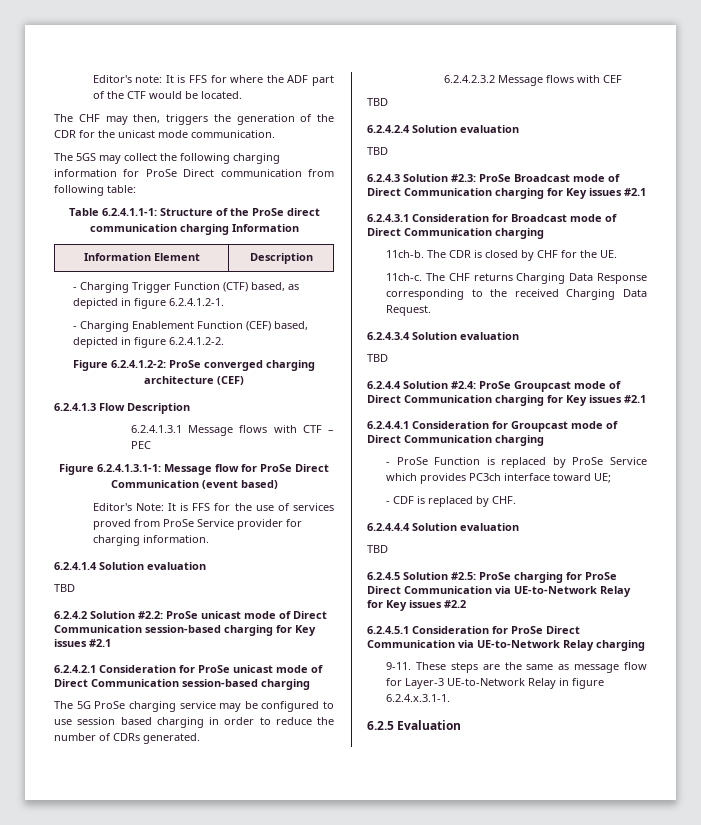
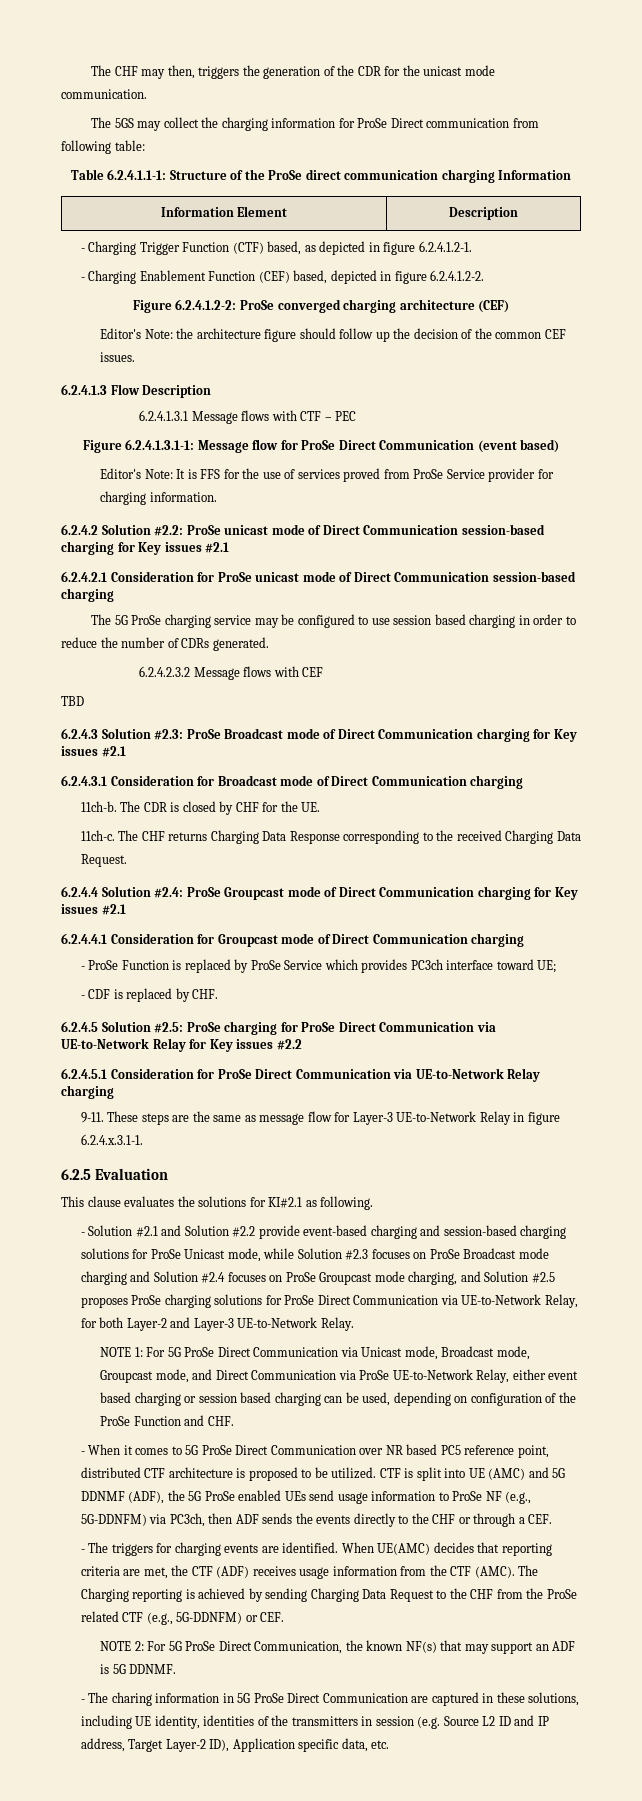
- Editor's note: It is FFS for where the ADF part of the CTF would be located.
- The 5GS may collect the following charging information for ProSe Direct communication from following table:
+ The 5GS may collect the charging information for ProSe Direct communication from following table:
+ Editor's Note: the architecture figure should follow up the decision of the common CEF issues.
- 6.2.4.1.4 Solution evaluation
- TBD
- 6.2.4.2.4 Solution evaluation
- TBD
- 6.2.4.3.4 Solution evaluation
- TBD
- 6.2.4.4.4 Solution evaluation
- TBD
+ This clause evaluates the solutions for KI#2.1 as following.
+ - Solution #2.1 and Solution #2.2 provide event-based charging and session-based charging solutions for ProSe Unicast mode, while Solution #2.3 focuses on ProSe Broadcast mode charging and Solution #2.4 focuses on ProSe Groupcast mode charging, and Solution #2.5 proposes ProSe charging solutions for ProSe Direct Communication via UE-to-Network Relay, for both Layer-2 and Layer-3 UE-to-Network Relay.
+ NOTE 1: For 5G ProSe Direct Communication via Unicast mode, Broadcast mode, Groupcast mode, and Direct Communication via ProSe UE-to-Network Relay, either event based charging or session based charging can be used, depending on configuration of the ProSe Function and CHF.
+ - When it comes to 5G ProSe Direct Communication over NR based PC5 reference point, distributed CTF architecture is proposed to be utilized. CTF is split into UE (AMC) and 5G DDNMF (ADF), the 5G ProSe enabled UEs send usage information to ProSe NF (e.g., 5G-DDNFM) via PC3ch, then ADF sends the events directly to the CHF or through a CEF.
+ - The triggers for charging events are identified. When UE(AMC) decides that reporting criteria are met, the CTF (ADF) receives usage information from the CTF (AMC). The Charging reporting is achieved by sending Charging Data Request to the CHF from the ProSe related CTF (e.g., 5G-DDNFM) or CEF.
+ NOTE 2: For 5G ProSe Direct Communication, the known NF(s) that may support an ADF is 5G DDNMF.
+ - The charing information in 5G ProSe Direct Communication are captured in these solutions, including UE identity, identities of the transmitters in session (e.g. Source L2 ID and IP address, Target Layer-2 ID), Application specific data, etc.

